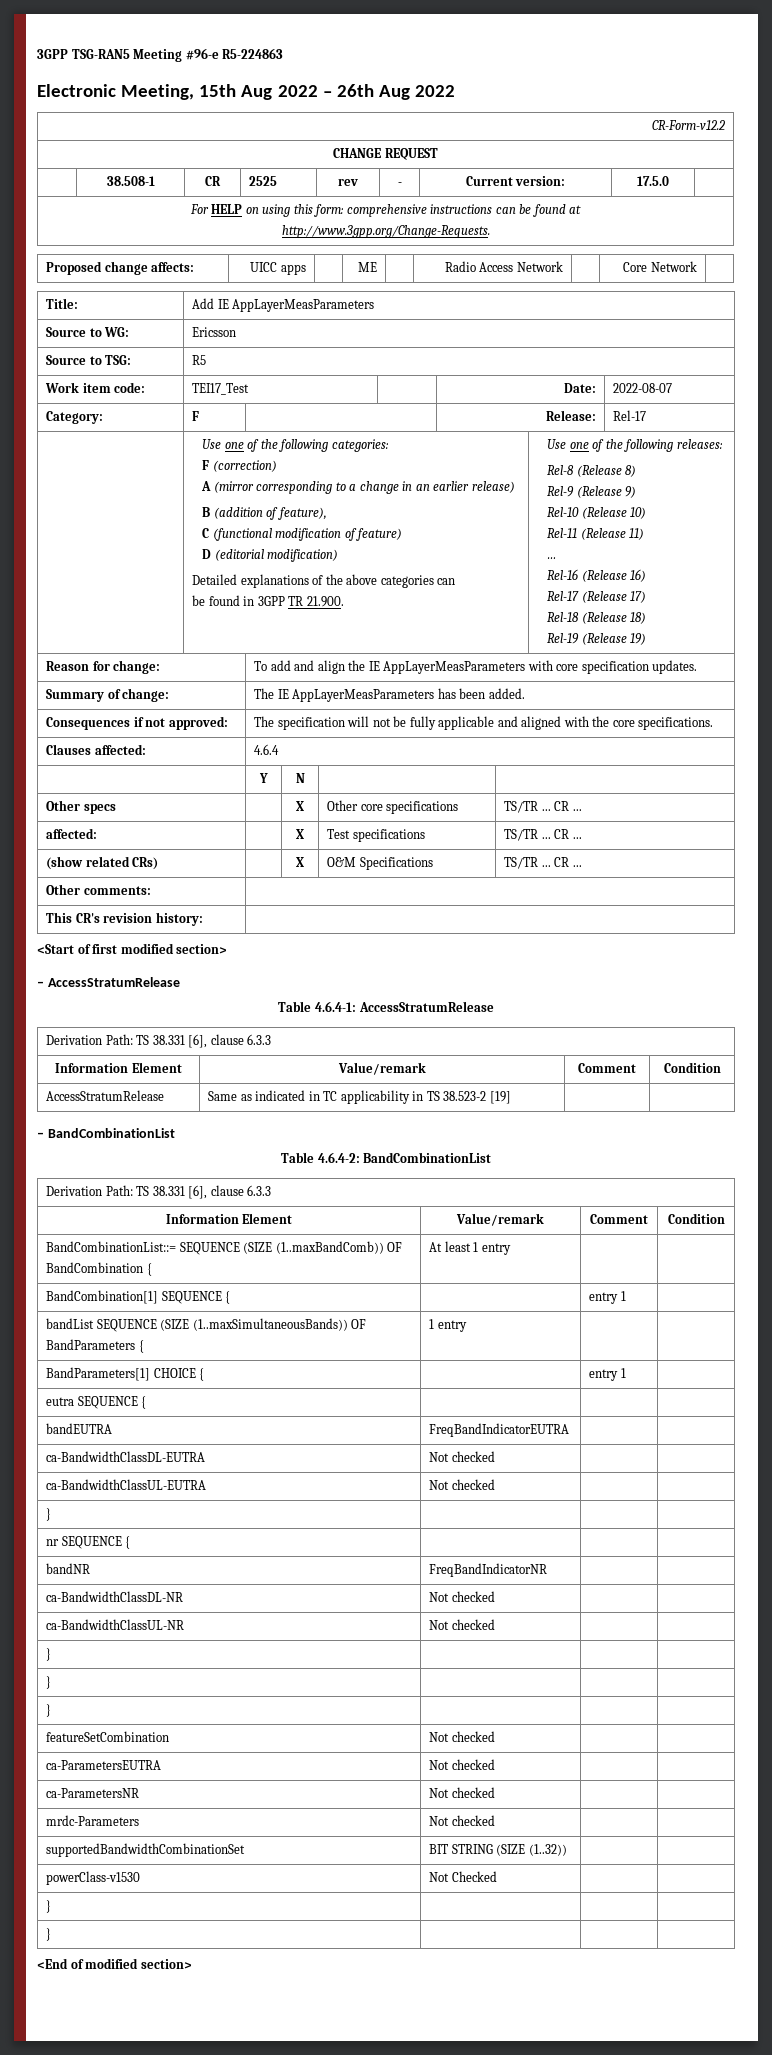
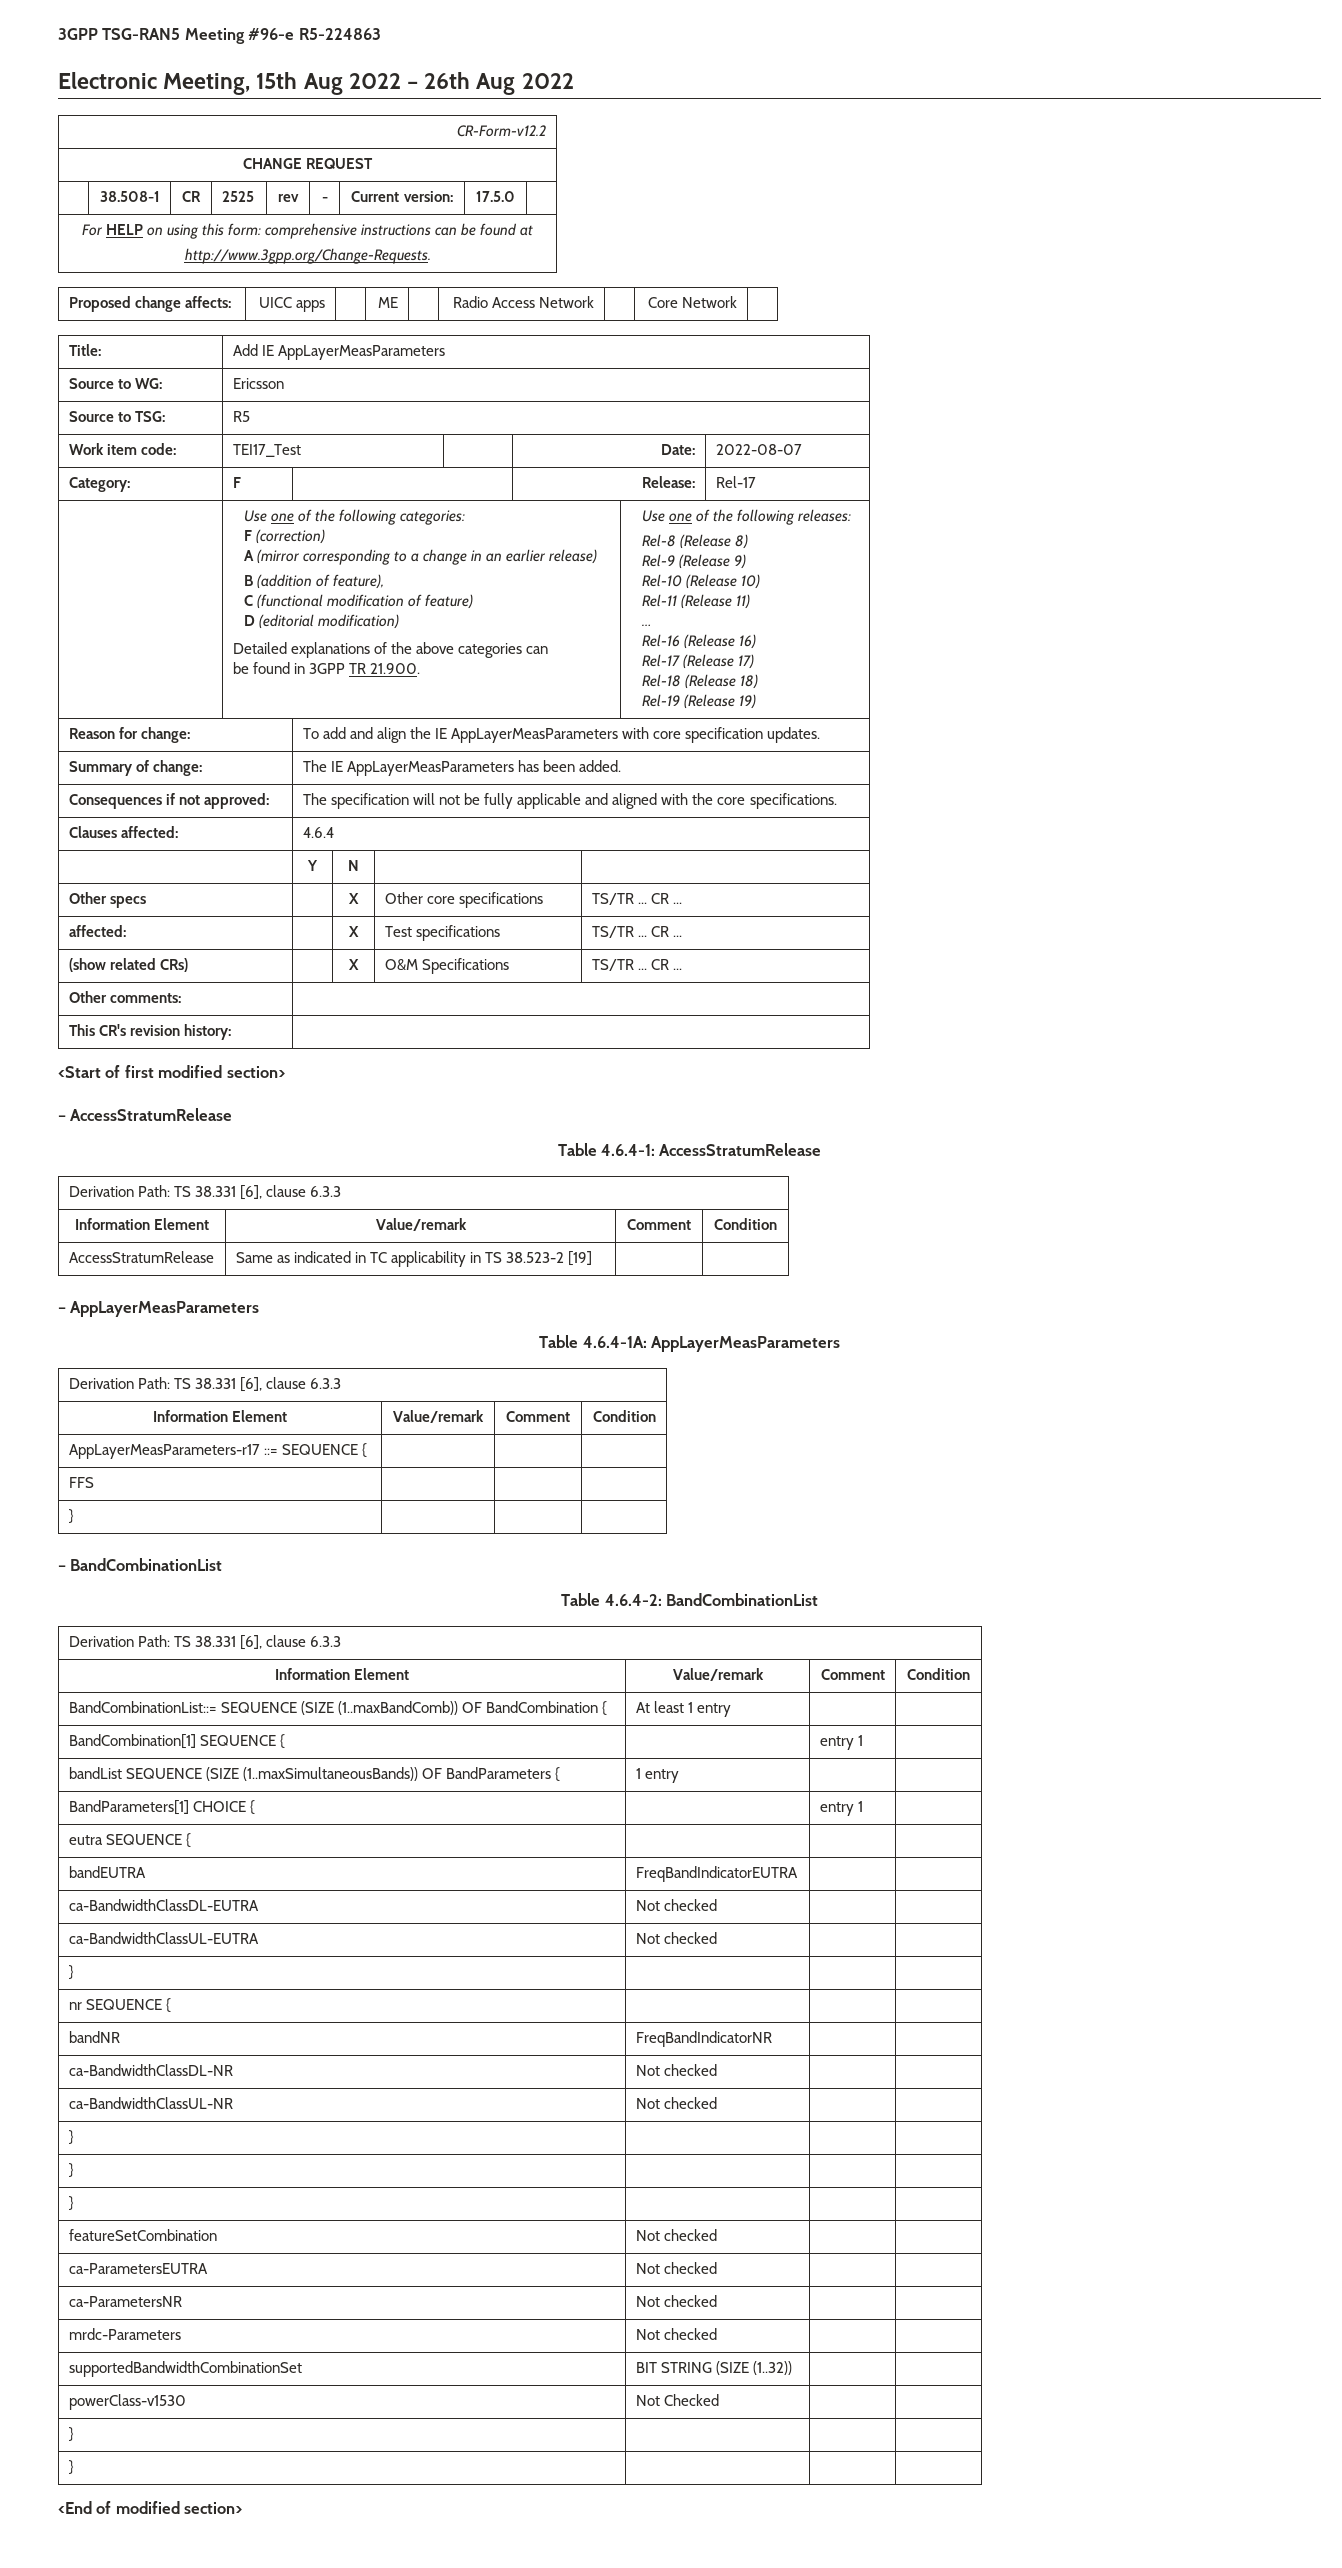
+ – AppLayerMeasParameters
+ Table 4.6.4-1A: AppLayerMeasParameters
+ Derivation Path: TS 38.331 [6], clause 6.3.3
+ Information Element | Value/remark | Comment | Condition
+ AppLayerMeasParameters-r17 ::= SEQUENCE { | | |
+ FFS | | |
+ } | | |

